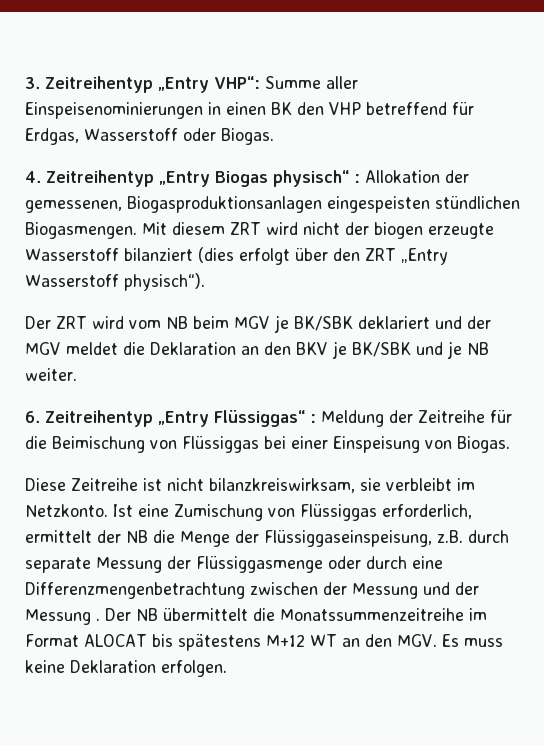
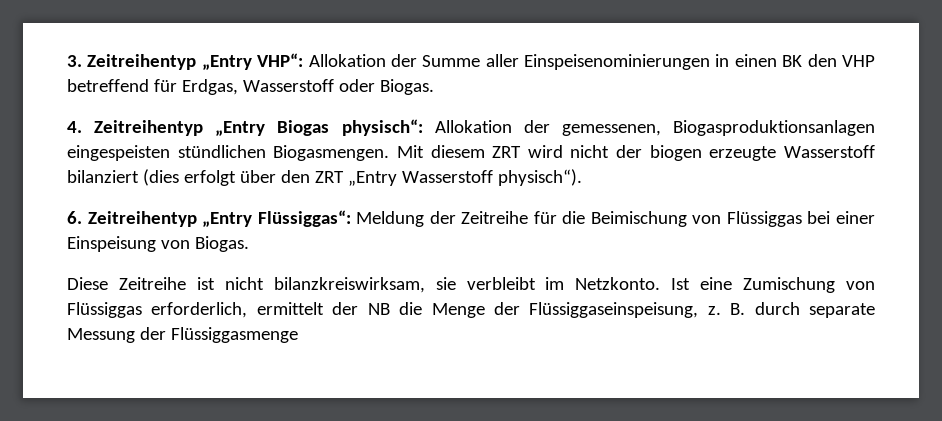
- 3. Zeitreihentyp „Entry VHP“: Summe aller Einspeisenominierungen in einen BK den VHP betreffend für Erdgas, Wasserstoff oder Biogas.
+ 3. Zeitreihentyp „Entry VHP“: Allokation der Summe aller Einspeisenominierungen in einen BK den VHP betreffend für Erdgas, Wasserstoff oder Biogas.
- 4. Zeitreihentyp „Entry Biogas physisch“ : Allokation der gemessenen, Biogasproduktionsanlagen eingespeisten stündlichen Biogasmengen.
+ 4. Zeitreihentyp „Entry Biogas physisch“: Allokation der gemessenen, Biogasproduktionsanlagen eingespeisten stündlichen Biogasmengen.
- Der ZRT wird vom NB beim MGV je BK/SBK deklariert und der MGV meldet die Deklaration an den BKV je BK/SBK und je NB weiter.
- 6. Zeitreihentyp „Entry Flüssiggas“ : Meldung der Zeitreihe für die Beimischung von Flüssiggas bei einer Einspeisung von Biogas.
+ 6. Zeitreihentyp „Entry Flüssiggas“: Meldung der Zeitreihe für die Beimischung von Flüssiggas bei einer Einspeisung von Biogas.
- Ist eine Zumischung von Flüssiggas erforderlich, ermittelt der NB die Menge der Flüssiggaseinspeisung, z.B. durch separate Messung der Flüssiggasmenge oder durch eine Differenzmengenbetrachtung zwischen der Messung und der Messung . Der NB übermittelt die Monatssummenzeitreihe im Format ALOCAT bis spätestens M+12 WT an den MGV. Es muss keine Deklaration erfolgen.
+ Ist eine Zumischung von Flüssiggas erforderlich, ermittelt der NB die Menge der Flüssiggaseinspeisung, z. B. durch separate Messung der Flüssiggasmenge

